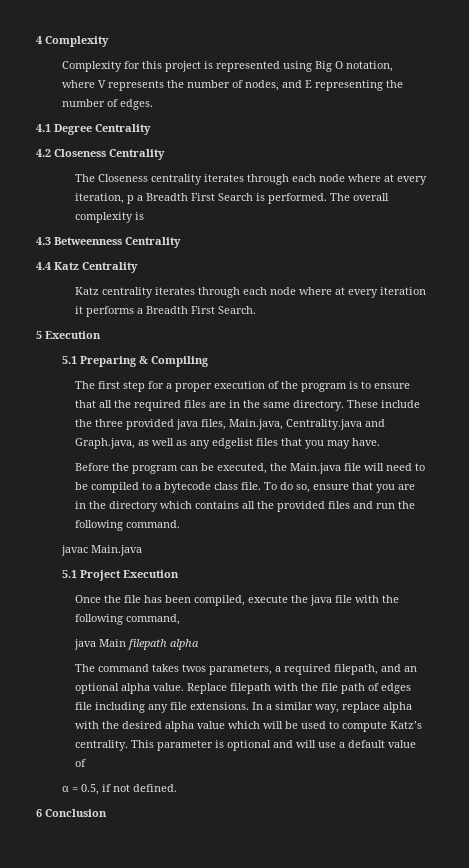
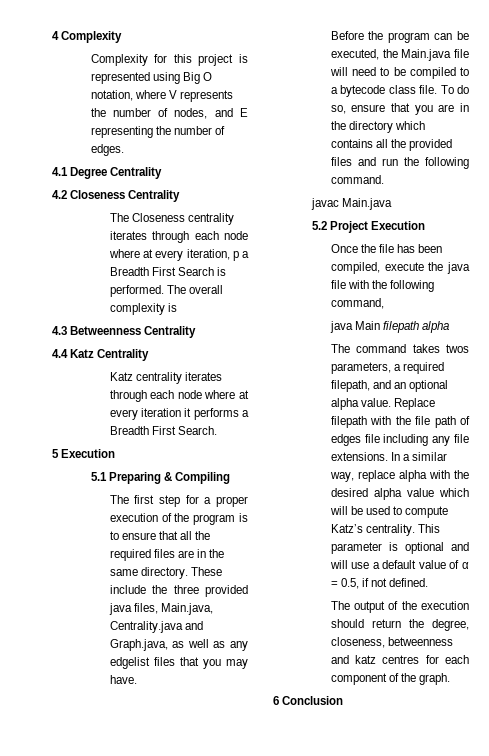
- 5.1 Project Execution
+ 5.2 Project Execution
- This parameter is optional and will use a default value of
- α = 0.5, if not defined.
+ This parameter is optional and will use a default value of α = 0.5, if not defined.
+ The output of the execution should return the degree, closeness, betweenness and katz centres for each component of the graph.

